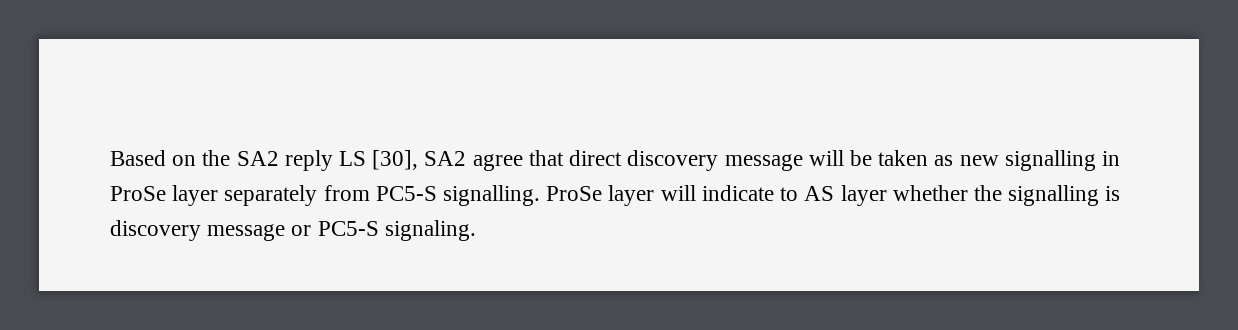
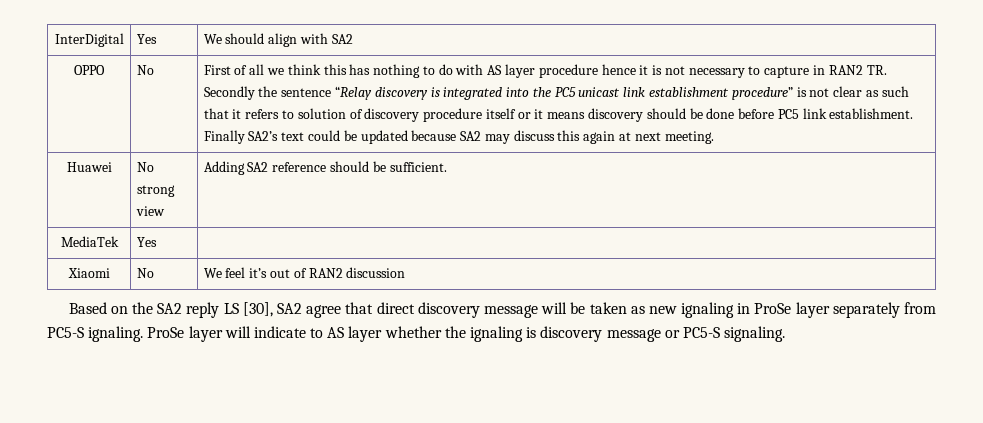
+ InterDigital | Yes | We should align with SA2
+ OPPO | No | First of all we think this has nothing to do with AS layer procedure hence it is not necessary to capture in RAN2 TR. Secondly the sentence “Relay discovery is integrated into the PC5 unicast link establishment procedure” is not clear as such that it refers to solution of discovery procedure itself or it means discovery should be done before PC5 link establishment. Finally SA2’s text could be updated because SA2 may discuss this again at next meeting.
+ Huawei | No strong view | Adding SA2 reference should be sufficient.
+ MediaTek | Yes |
+ Xiaomi | No | We feel it’s out of RAN2 discussion
- Based on the SA2 reply LS [30], SA2 agree that direct discovery message will be taken as new signalling in ProSe layer separately from PC5-S signalling.
+ Based on the SA2 reply LS [30], SA2 agree that direct discovery message will be taken as new ignaling in ProSe layer separately from PC5-S ignaling.
- ProSe layer will indicate to AS layer whether the signalling is discovery message or PC5-S signaling.
+ ProSe layer will indicate to AS layer whether the ignaling is discovery message or PC5-S signaling.

